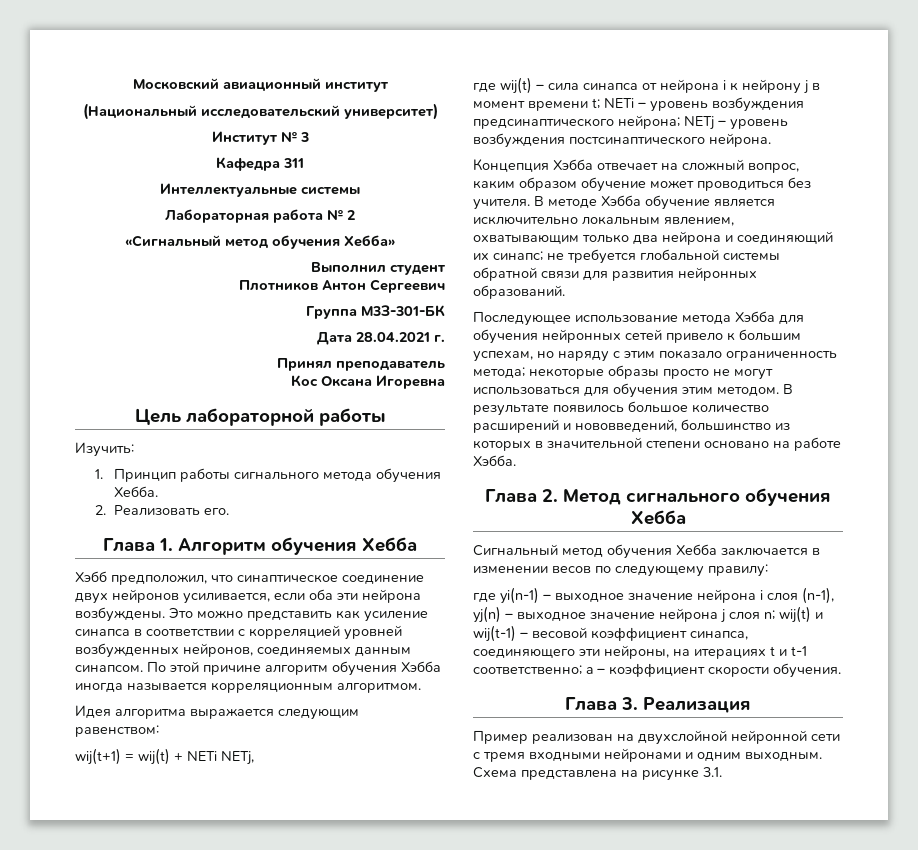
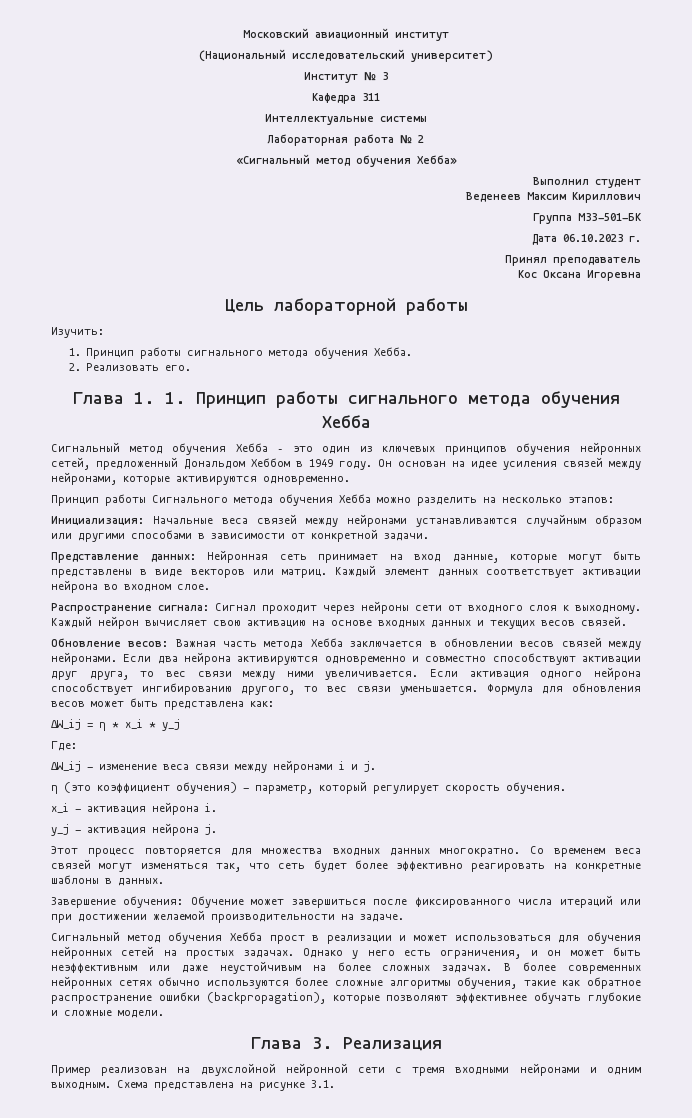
- Плотников Антон Сергеевич
+ Веденеев Максим Кириллович
- Группа М3З-301-БК
+ Группа М3З-501-БК
- Дата 28.04.2021 г.
+ Дата 06.10.2023 г.
- Глава 1. Алгоритм обучения Хебба
- Хэбб предположил, что синаптическое соединение двух нейронов усиливается, если оба эти нейрона возбуждены. Это можно представить как усиление синапса в соответствии с корреляцией уровней возбужденных нейронов, соединяемых данным синапсом. По этой причине алгоритм обучения Хэбба иногда называется корреляционным алгоритмом.
- Идея алгоритма выражается следующим равенством:
- wij(t+1) = wij(t) + NETi NETj,
- где wij(t) – сила синапса от нейрона i к нейрону j в момент времени t; NETi – уровень возбуждения предсинаптического нейрона; NETj – уровень возбуждения постсинаптического нейрона.
- Концепция Хэбба отвечает на сложный вопрос, каким образом обучение может проводиться без учителя. В методе Хэбба обучение является исключительно локальным явлением, охватывающим только два нейрона и соединяющий их синапс; не требуется глобальной системы обратной связи для развития нейронных образований.
- Последующее использование метода Хэбба для обучения нейронных сетей привело к большим успехам, но наряду с этим показало ограниченность метода; некоторые образы просто не могут использоваться для обучения этим методом. В результате появилось большое количество расширений и нововведений, большинство из которых в значительной степени основано на работе Хэбба.
- Глава 2. Метод сигнального обучения Хебба
+ Глава 1. 1. Принцип работы сигнального метода обучения Хебба
- Сигнальный метод обучения Хебба заключается в изменении весов по следующему правилу:
- где yi(n-1) – выходное значение нейрона i слоя (n-1), yj(n) – выходное значение нейрона j слоя n; wij(t) и wij(t-1) – весовой коэффициент синапса, соединяющего эти нейроны, на итерациях t и t-1 соответственно; a – коэффициент скорости обучения.
+ Сигнальный метод обучения Хебба – это один из ключевых принципов обучения нейронных сетей, предложенный Дональдом Хеббом в 1949 году. Он основан на идее усиления связей между нейронами, которые активируются одновременно.
+ Принцип работы Сигнального метода обучения Хебба можно разделить на несколько этапов:
+ Инициализация: Начальные веса связей между нейронами устанавливаются случайным образом или другими способами в зависимости от конкретной задачи.
+ Представление данных: Нейронная сеть принимает на вход данные, которые могут быть представлены в виде векторов или матриц. Каждый элемент данных соответствует активации нейрона во входном слое.
+ Распространение сигнала: Сигнал проходит через нейроны сети от входного слоя к выходному. Каждый нейрон вычисляет свою активацию на основе входных данных и текущих весов связей.
+ Обновление весов: Важная часть метода Хебба заключается в обновлении весов связей между нейронами. Если два нейрона активируются одновременно и совместно способствуют активации друг друга, то вес связи между ними увеличивается. Если активация одного нейрона способствует ингибированию другого, то вес связи уменьшается. Формула для обновления весов может быть представлена как:
+ ΔW_ij = η * x_i * y_j
+ Где:
+ ΔW_ij - изменение веса связи между нейронами i и j.
+ η (это коэффициент обучения) - параметр, который регулирует скорость обучения.
+ x_i - активация нейрона i.
+ y_j - активация нейрона j.
+ Этот процесс повторяется для множества входных данных многократно. Со временем веса связей могут изменяться так, что сеть будет более эффективно реагировать на конкретные шаблоны в данных.
+ Завершение обучения: Обучение может завершиться после фиксированного числа итераций или при достижении желаемой производительности на задаче.
+ Сигнальный метод обучения Хебба прост в реализации и может использоваться для обучения нейронных сетей на простых задачах. Однако у него есть ограничения, и он может быть неэффективным или даже неустойчивым на более сложных задачах. В более современных нейронных сетях обычно используются более сложные алгоритмы обучения, такие как обратное распространение ошибки (backpropagation), которые позволяют эффективнее обучать глубокие и сложные модели.

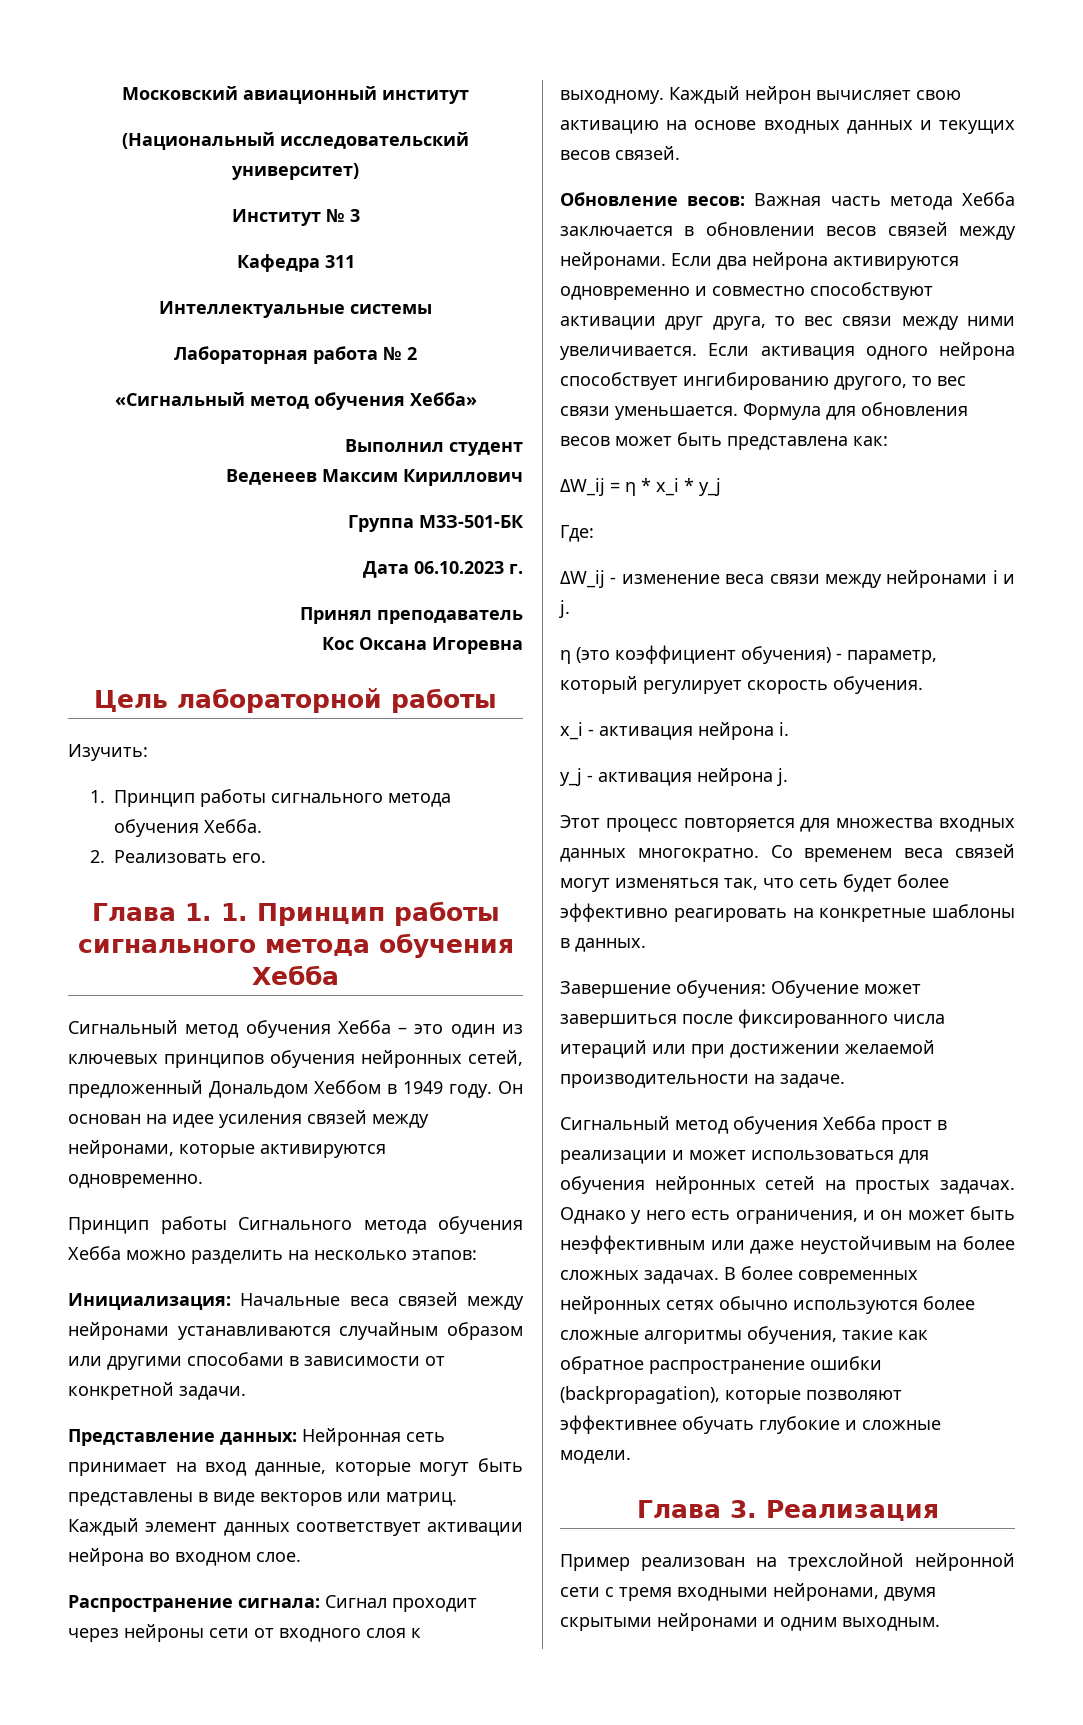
- Пример реализован на двухслойной нейронной сети с тремя входными нейронами и одним выходным. Схема представлена на рисунке 3.1.
+ Пример реализован на трехслойной нейронной сети с тремя входными нейронами, двумя скрытыми нейронами и одним выходным.

